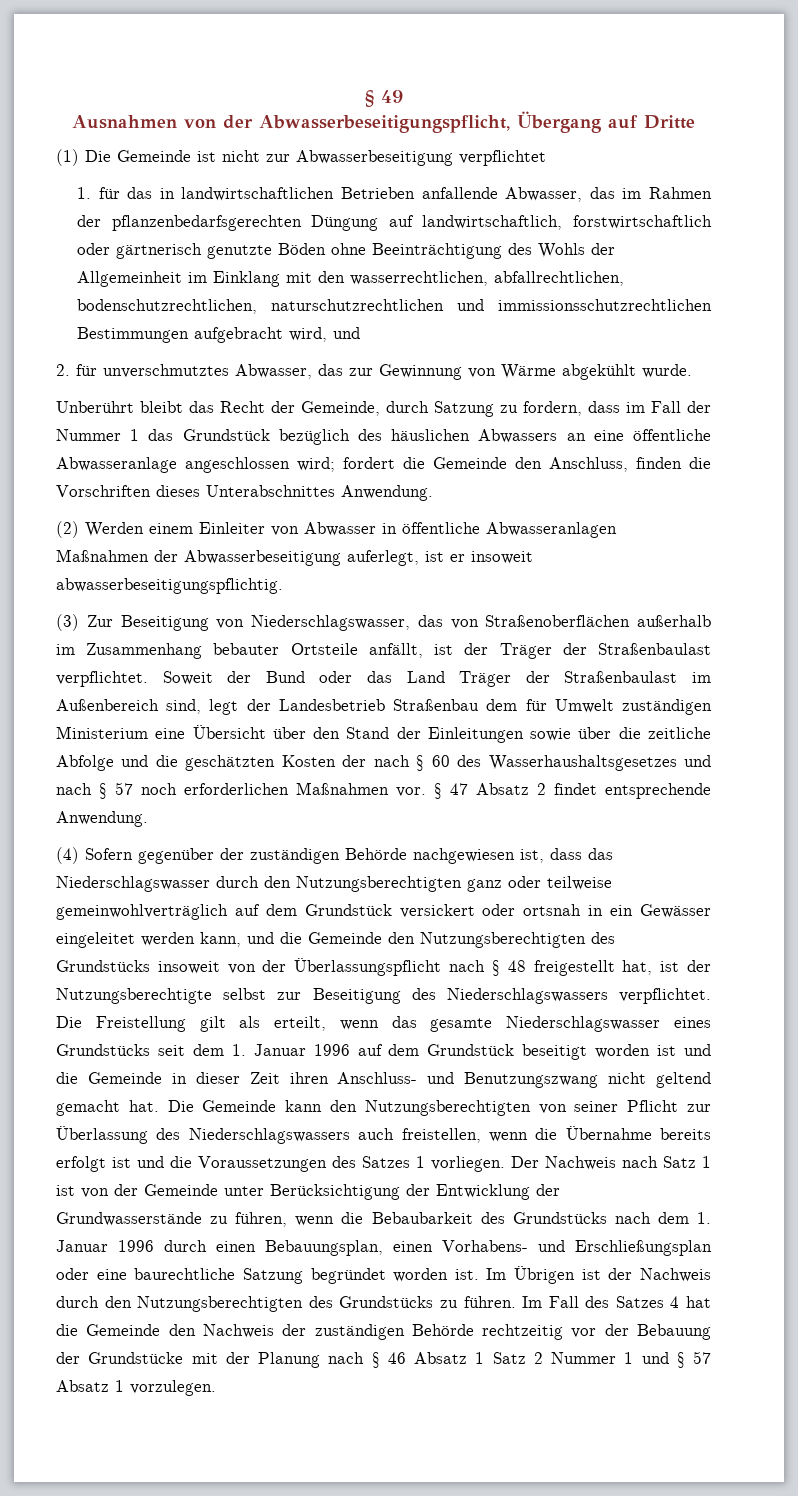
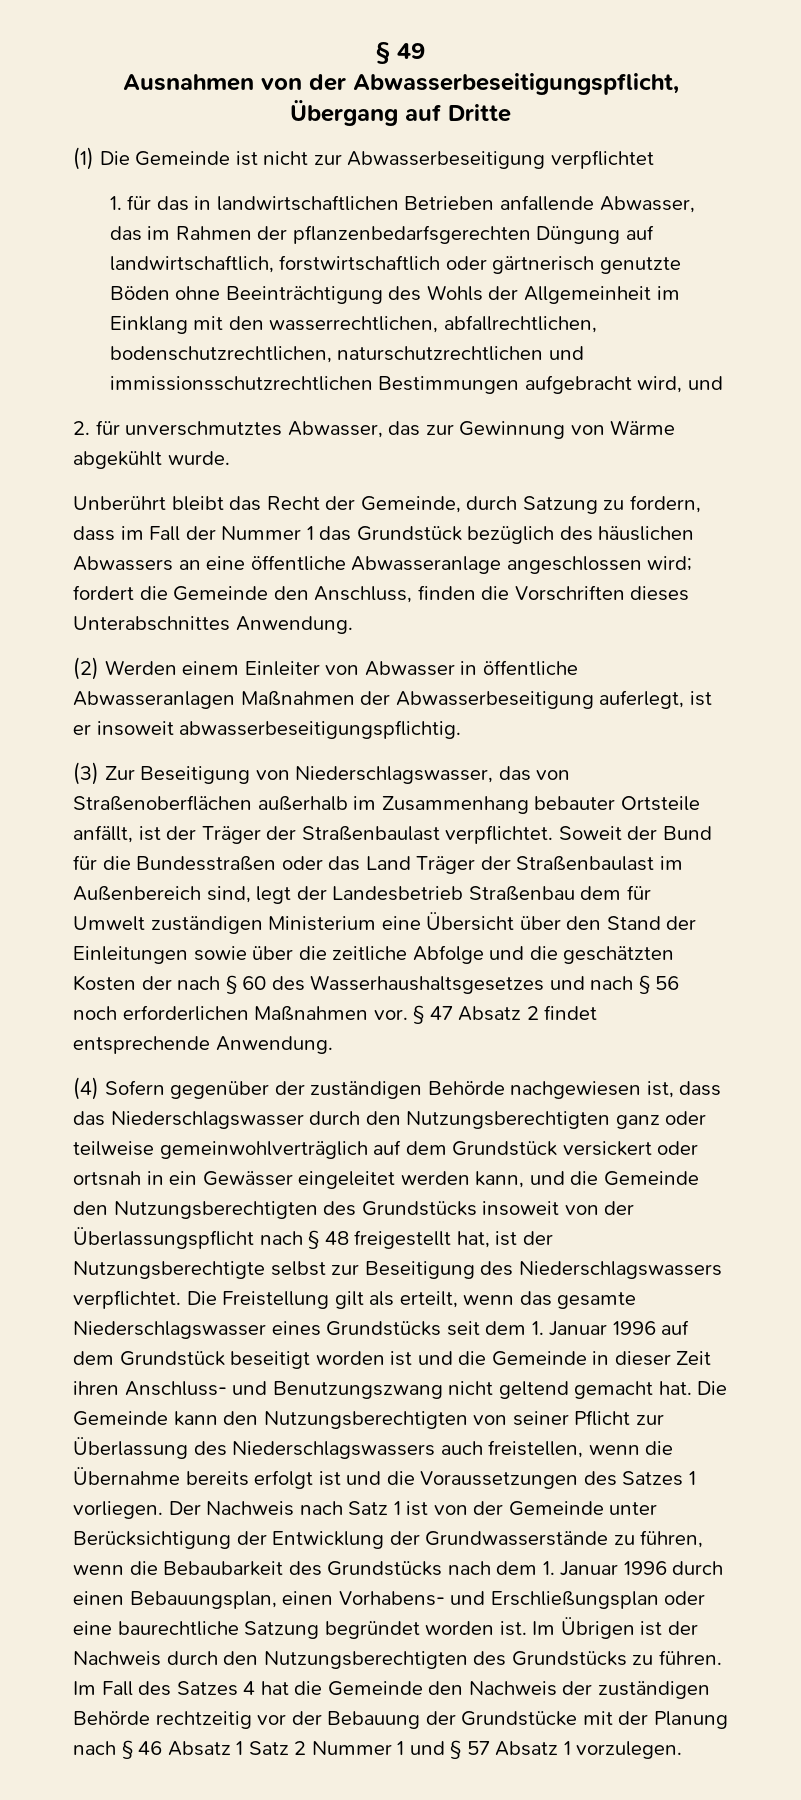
- Soweit der Bund oder das Land Träger der Straßenbaulast im Außenbereich sind, legt der Landesbetrieb Straßenbau dem für Umwelt zuständigen Ministerium eine Übersicht über den Stand der Einleitungen sowie über die zeitliche Abfolge und die geschätzten Kosten der nach § 60 des Wasserhaushaltsgesetzes und nach § 57 noch erforderlichen Maßnahmen vor.
+ Soweit der Bund für die Bundesstraßen oder das Land Träger der Straßenbaulast im Außenbereich sind, legt der Landesbetrieb Straßenbau dem für Umwelt zuständigen Ministerium eine Übersicht über den Stand der Einleitungen sowie über die zeitliche Abfolge und die geschätzten Kosten der nach § 60 des Wasserhaushaltsgesetzes und nach § 56 noch erforderlichen Maßnahmen vor.

